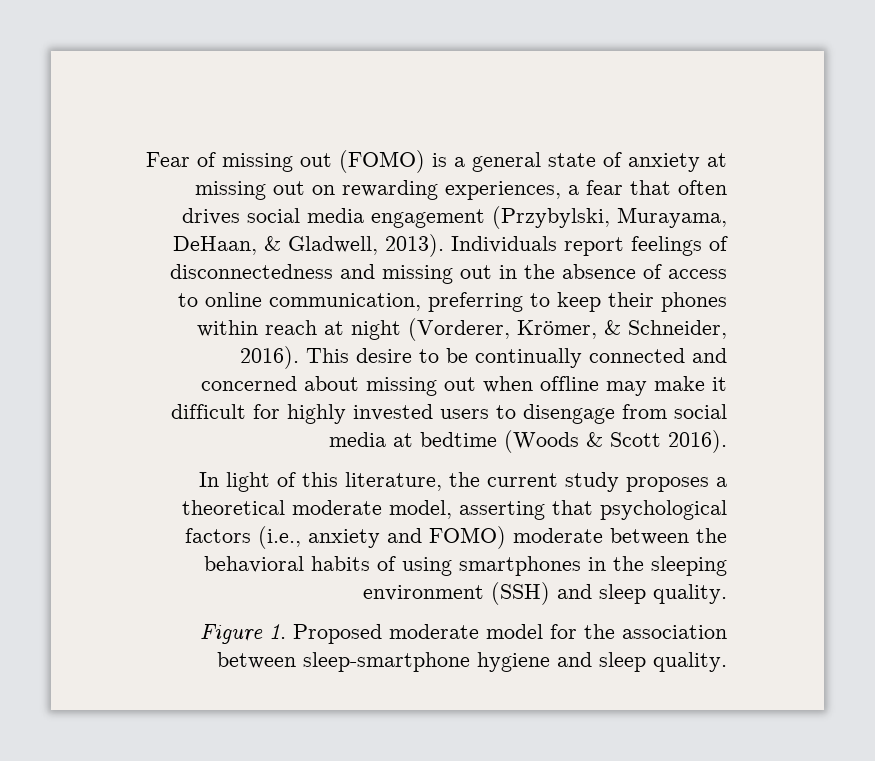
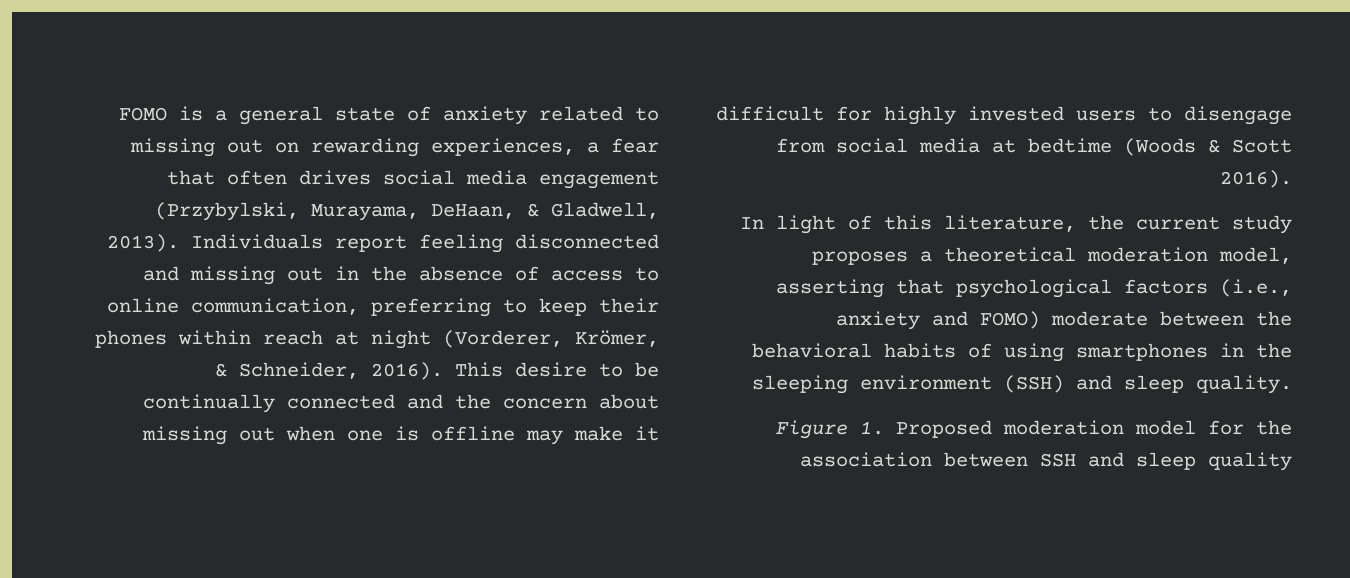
- Fear of missing out (FOMO) is a general state of anxiety at missing out on rewarding experiences, a fear that often drives social media engagement (Przybylski, Murayama, DeHaan, & Gladwell, 2013).
+ FOMO is a general state of anxiety related to missing out on rewarding experiences, a fear that often drives social media engagement (Przybylski, Murayama, DeHaan, & Gladwell, 2013).
- Individuals report feelings of disconnectedness and missing out in the absence of access to online communication, preferring to keep their phones within reach at night (Vorderer, Krömer, & Schneider, 2016).
+ Individuals report feeling disconnected and missing out in the absence of access to online communication, preferring to keep their phones within reach at night (Vorderer, Krömer, & Schneider, 2016).
- This desire to be continually connected and concerned about missing out when offline may make it difficult for highly invested users to disengage from social media at bedtime (Woods & Scott 2016).
+ This desire to be continually connected and the concern about missing out when one is offline may make it difficult for highly invested users to disengage from social media at bedtime (Woods & Scott 2016).
- In light of this literature, the current study proposes a theoretical moderate model, asserting that psychological factors (i.e., anxiety and FOMO) moderate between the behavioral habits of using smartphones in the sleeping environment (SSH) and sleep quality.
+ In light of this literature, the current study proposes a theoretical moderation model, asserting that psychological factors (i.e., anxiety and FOMO) moderate between the behavioral habits of using smartphones in the sleeping environment (SSH) and sleep quality.
- Figure 1. Proposed moderate model for the association between sleep-smartphone hygiene and sleep quality.
+ Figure 1. Proposed moderation model for the association between SSH and sleep quality

